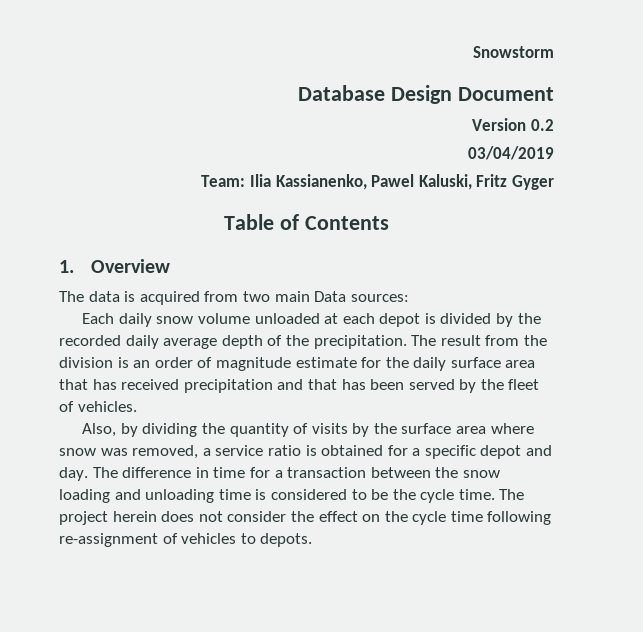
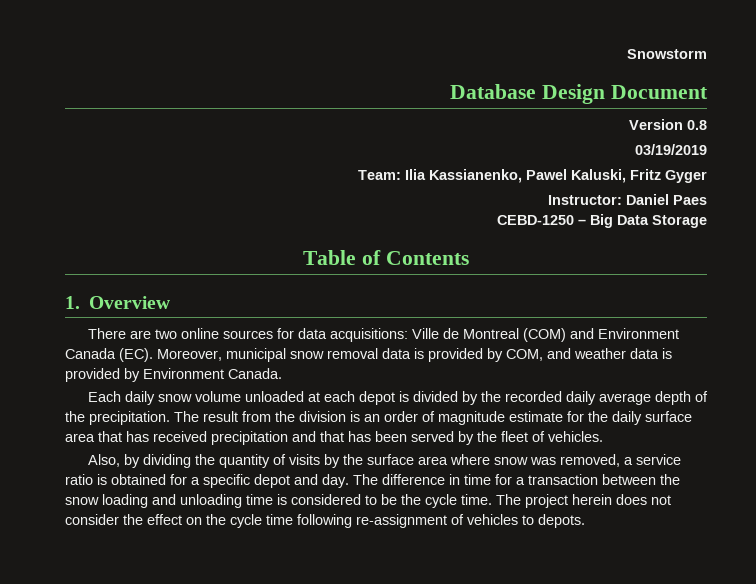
- Version 0.2
- 03/04/2019
+ Version 0.8
+ 03/19/2019
+ Instructor: Daniel Paes
+ CEBD-1250 – Big Data Storage
- The data is acquired from two main Data sources:
+ There are two online sources for data acquisitions: Ville de Montreal (COM) and Environment Canada (EC). Moreover, municipal snow removal data is provided by COM, and weather data is provided by Environment Canada.

